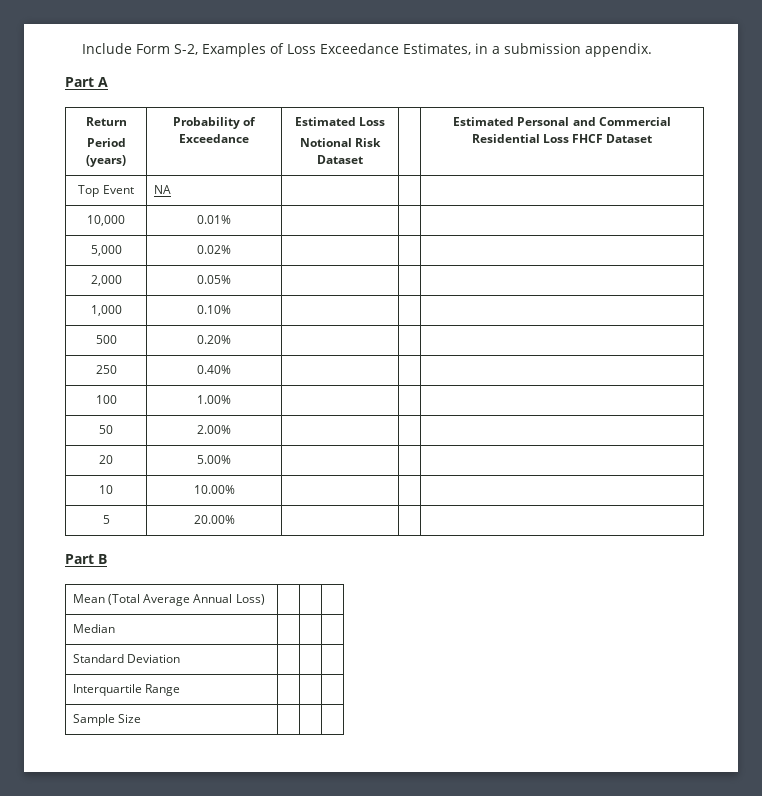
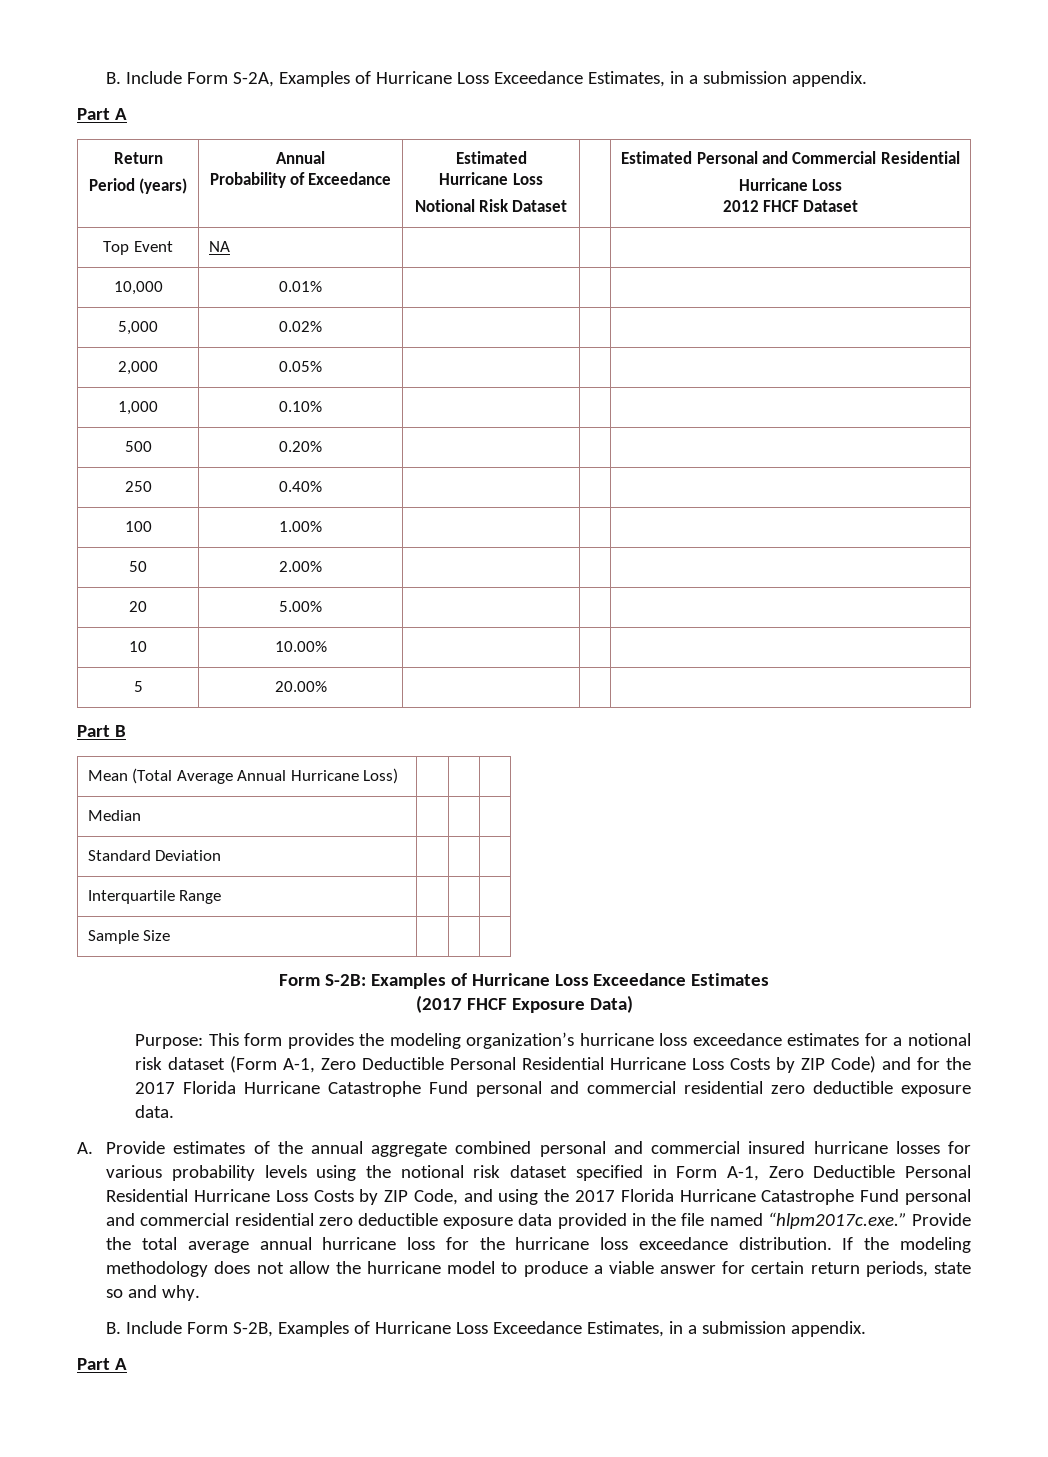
- Include Form S-2, Examples of Loss Exceedance Estimates, in a submission appendix.
+ B. Include Form S-2A, Examples of Hurricane Loss Exceedance Estimates, in a submission appendix.
  Return
- Period (years) | Probability of Exceedance | Estimated Loss
- Notional Risk Dataset | | Estimated Personal and Commercial Residential Loss FHCF Dataset
+ Period (years) | Annual
+ Probability of Exceedance | Estimated
+ Hurricane Loss
+ Notional Risk Dataset | | Estimated Personal and Commercial Residential
+ Hurricane Loss
+ 2012 FHCF Dataset
- Mean (Total Average Annual Loss) | | |
+ Mean (Total Average Annual Hurricane Loss) | | |
+ Form S-2B: Examples of Hurricane Loss Exceedance Estimates
+ (2017 FHCF Exposure Data)
+ Purpose: This form provides the modeling organization’s hurricane loss exceedance estimates for a notional risk dataset (Form A-1, Zero Deductible Personal Residential Hurricane Loss Costs by ZIP Code) and for the 2017 Florida Hurricane Catastrophe Fund personal and commercial residential zero deductible exposure data.
+ A. Provide estimates of the annual aggregate combined personal and commercial insured hurricane losses for various probability levels using the notional risk dataset specified in Form A-1, Zero Deductible Personal Residential Hurricane Loss Costs by ZIP Code, and using the 2017 Florida Hurricane Catastrophe Fund personal and commercial residential zero deductible exposure data provided in the file named “hlpm2017c.exe.” Provide the total average annual hurricane loss for the hurricane loss exceedance distribution. If the modeling methodology does not allow the hurricane model to produce a viable answer for certain return periods, state so and why.
+ B. Include Form S-2B, Examples of Hurricane Loss Exceedance Estimates, in a submission appendix.
+ Part A

